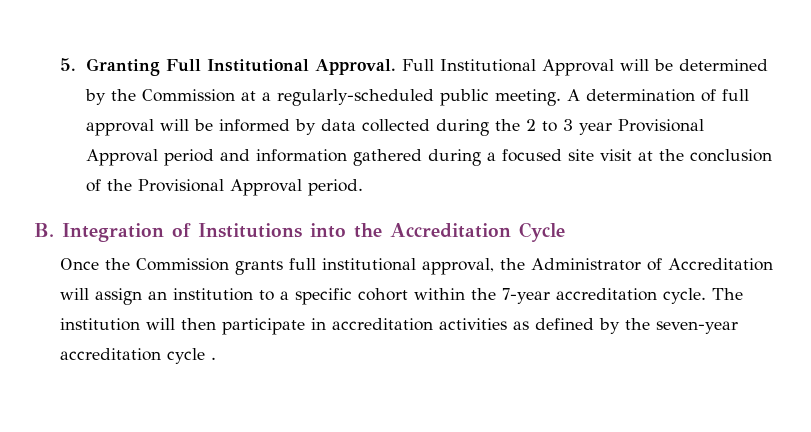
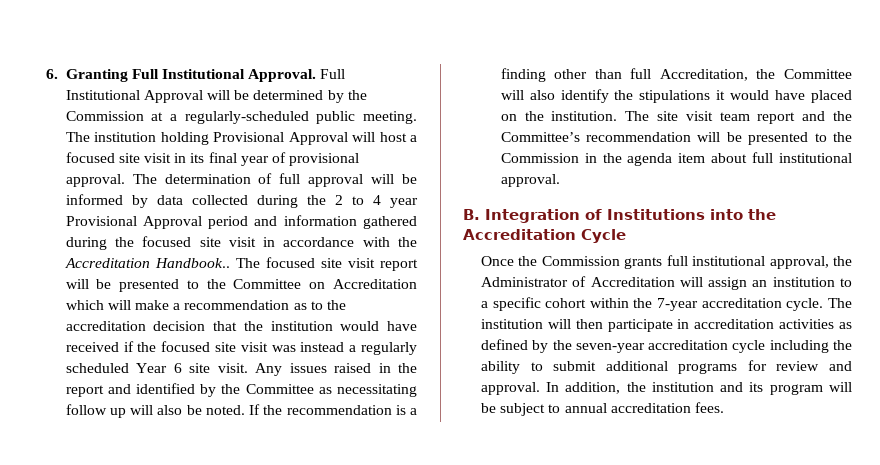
- 5. Granting Full Institutional Approval.
+ 6. Granting Full Institutional Approval.
- A determination of full approval will be informed by data collected during the 2 to 3 year Provisional Approval period and information gathered during a focused site visit at the conclusion of the Provisional Approval period.
+ The institution holding Provisional Approval will host a focused site visit in its final year of provisional approval. The determination of full approval will be informed by data collected during the 2 to 4 year Provisional Approval period and information gathered during the focused site visit in accordance with the Accreditation Handbook.. The focused site visit report will be presented to the Committee on Accreditation which will make a recommendation as to the accreditation decision that the institution would have received if the focused site visit was instead a regularly scheduled Year 6 site visit. Any issues raised in the report and identified by the Committee as necessitating follow up will also be noted. If the recommendation is a finding other than full Accreditation, the Committee will also identify the stipulations it would have placed on the institution. The site visit team report and the Committee’s recommendation will be presented to the Commission in the agenda item about full institutional approval.
- The institution will then participate in accreditation activities as defined by the seven-year accreditation cycle .
+ The institution will then participate in accreditation activities as defined by the seven-year accreditation cycle including the ability to submit additional programs for review and approval. In addition, the institution and its program will be subject to annual accreditation fees.

